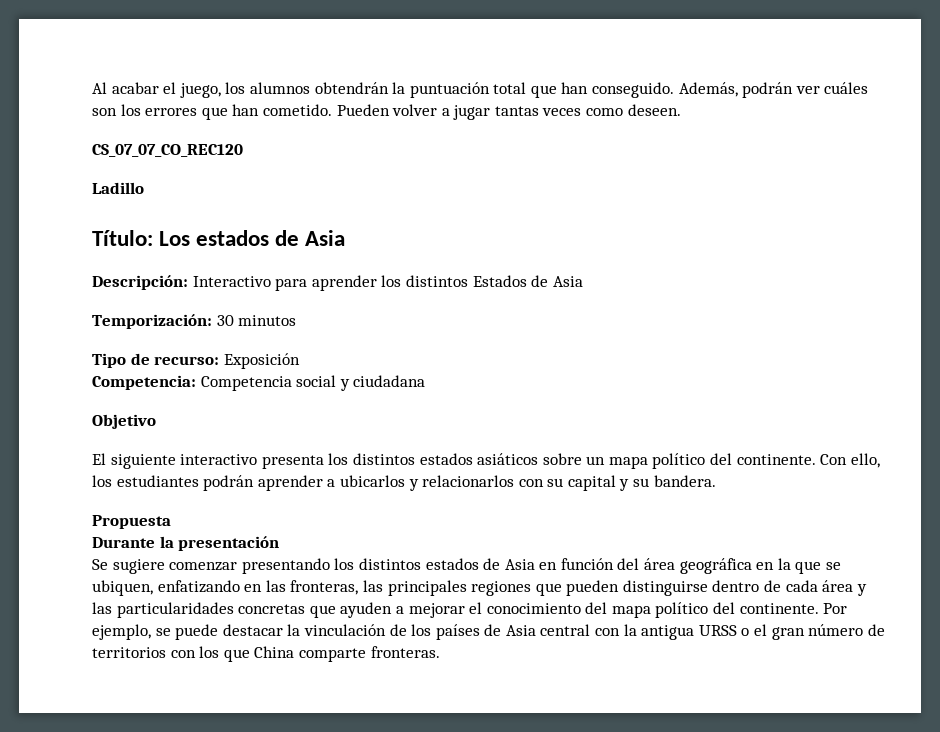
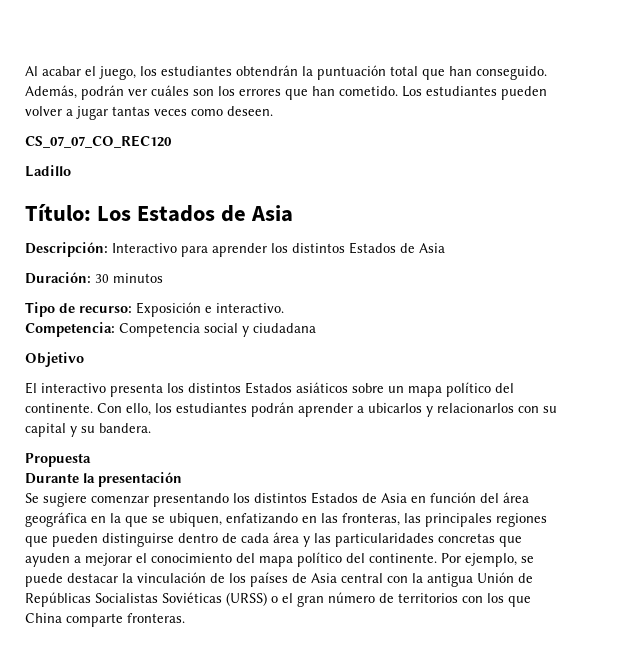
- Al acabar el juego, los alumnos obtendrán la puntuación total que han conseguido.
+ Al acabar el juego, los estudiantes obtendrán la puntuación total que han conseguido.
- Pueden volver a jugar tantas veces como deseen.
+ Los estudiantes pueden volver a jugar tantas veces como deseen.
- Título: Los estados de Asia
+ Título: Los Estados de Asia
- Temporización: 30 minutos
+ Duración: 30 minutos
- Tipo de recurso: Exposición
+ Tipo de recurso: Exposición e interactivo.
- El siguiente interactivo presenta los distintos estados asiáticos sobre un mapa político del continente.
+ El interactivo presenta los distintos Estados asiáticos sobre un mapa político del continente.
- Se sugiere comenzar presentando los distintos estados de Asia en función del área geográfica en la que se ubiquen, enfatizando en las fronteras, las principales regiones que pueden distinguirse dentro de cada área y las particularidades concretas que ayuden a mejorar el conocimiento del mapa político del continente.
+ Se sugiere comenzar presentando los distintos Estados de Asia en función del área geográfica en la que se ubiquen, enfatizando en las fronteras, las principales regiones que pueden distinguirse dentro de cada área y las particularidades concretas que ayuden a mejorar el conocimiento del mapa político del continente.
- Por ejemplo, se puede destacar la vinculación de los países de Asia central con la antigua URSS o el gran número de territorios con los que China comparte fronteras.
+ Por ejemplo, se puede destacar la vinculación de los países de Asia central con la antigua Unión de Repúblicas Socialistas Soviéticas (URSS) o el gran número de territorios con los que China comparte fronteras.

